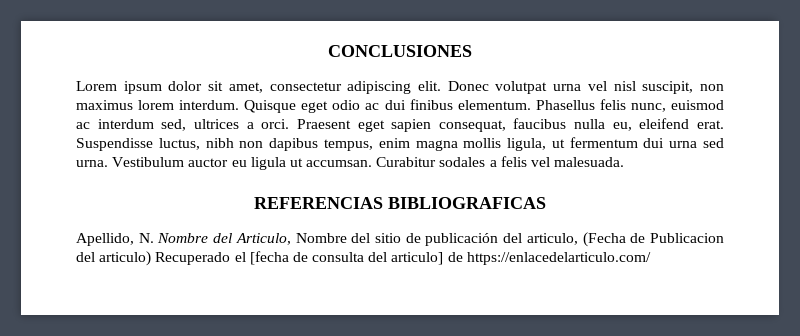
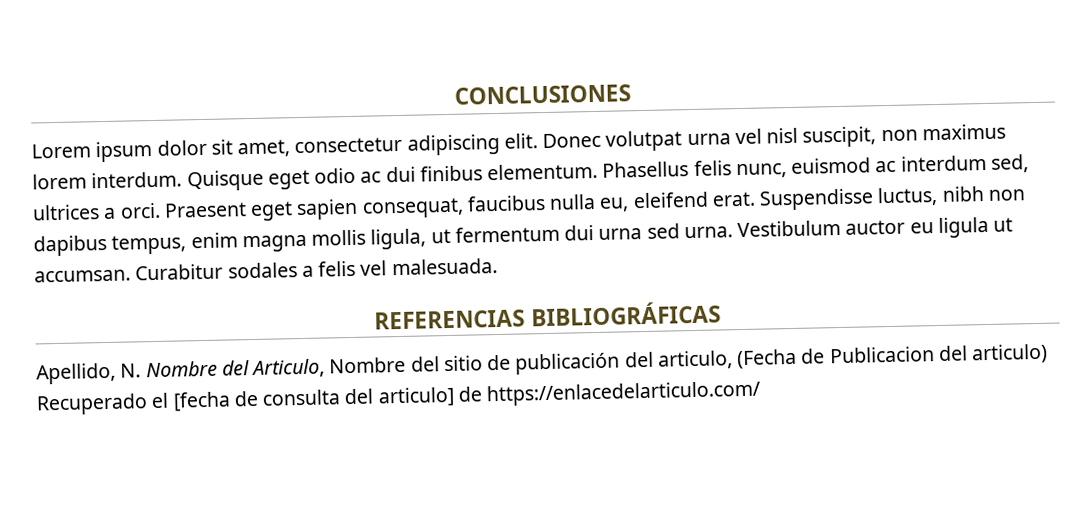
- REFERENCIAS BIBLIOGRAFICAS
+ REFERENCIAS BIBLIOGRÁFICAS

